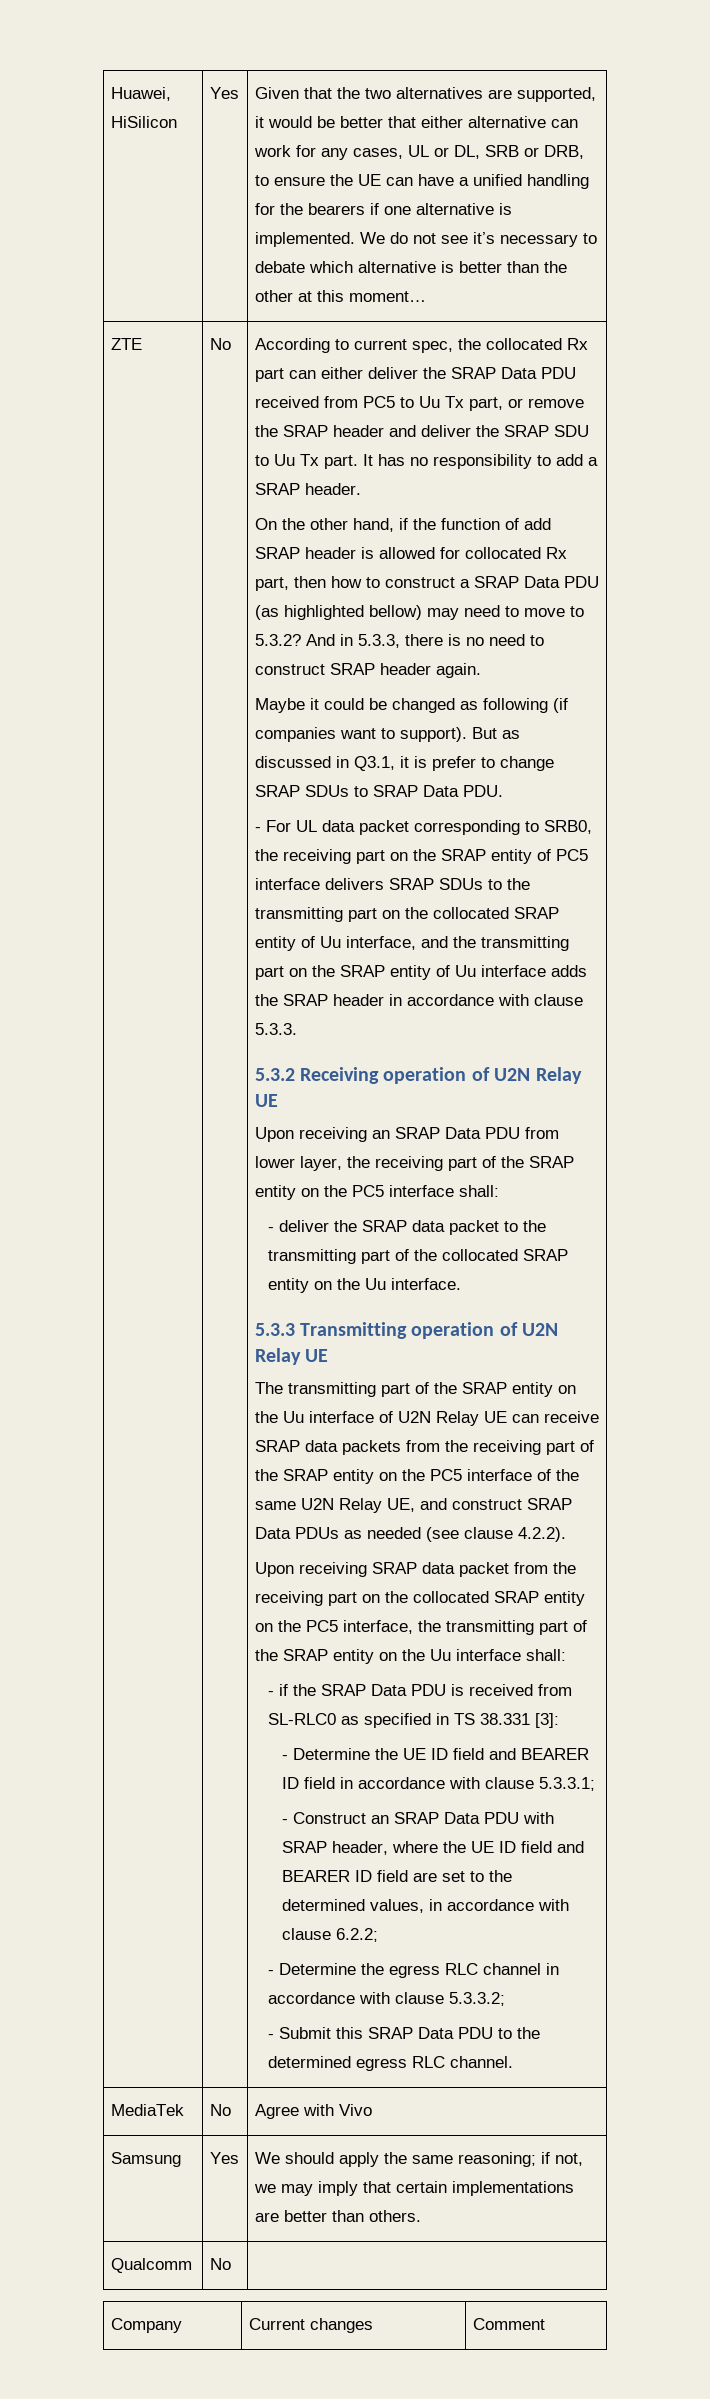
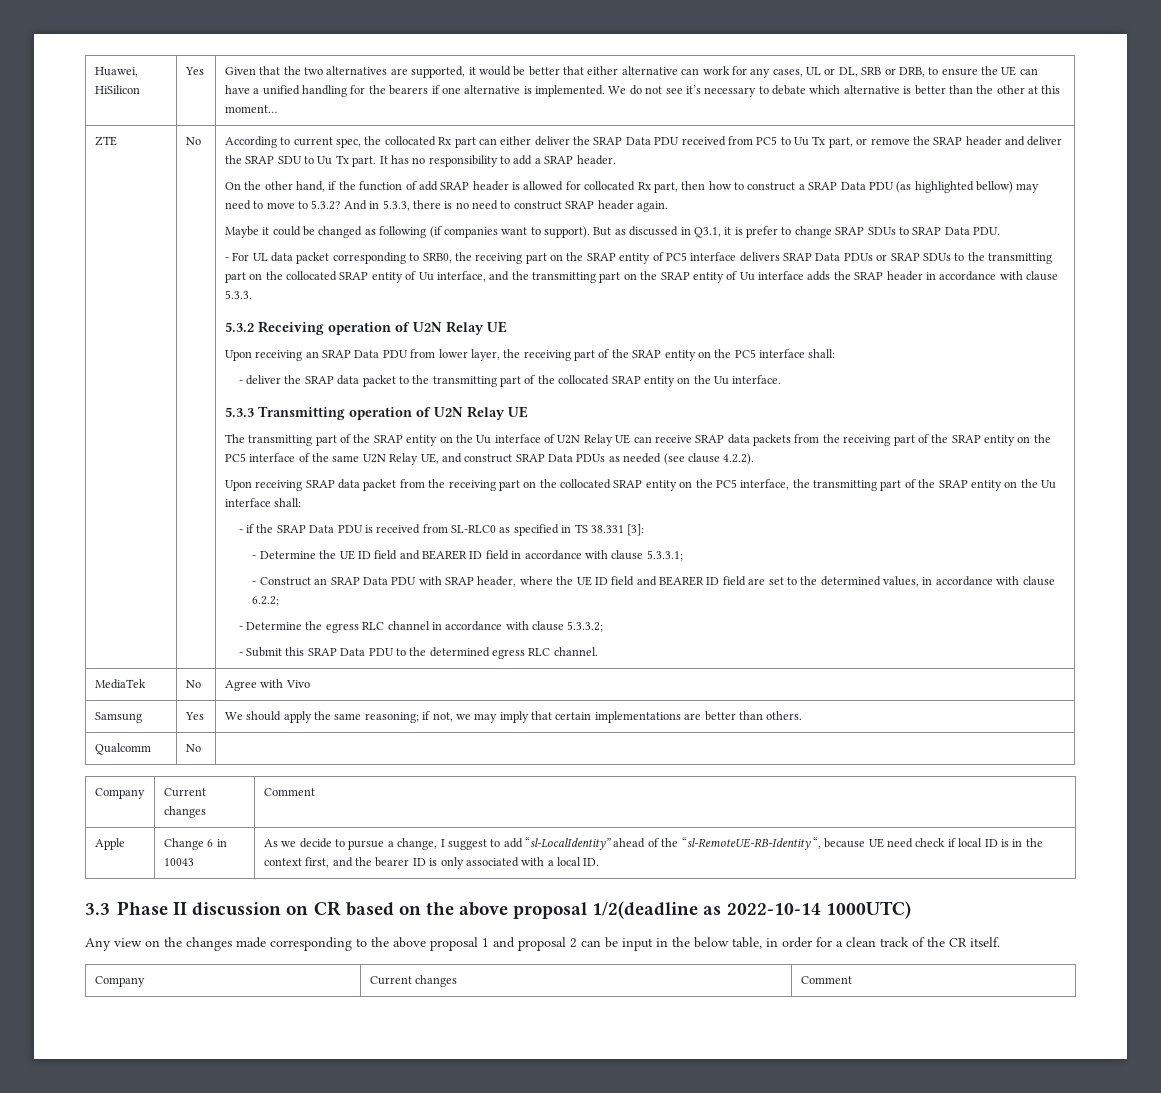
- - For UL data packet corresponding to SRB0, the receiving part on the SRAP entity of PC5 interface delivers SRAP SDUs to the transmitting part on the collocated SRAP entity of Uu interface, and the transmitting part on the SRAP entity of Uu interface adds the SRAP header in accordance with clause 5.3.3.
+ - For UL data packet corresponding to SRB0, the receiving part on the SRAP entity of PC5 interface delivers SRAP Data PDUs or SRAP SDUs to the transmitting part on the collocated SRAP entity of Uu interface, and the transmitting part on the SRAP entity of Uu interface adds the SRAP header in accordance with clause 5.3.3.
+ Apple | Change 6 in 10043 | As we decide to pursue a change, I suggest to add “sl-LocalIdentity” ahead of the “sl-RemoteUE-RB-Identity “, because UE need check if local ID is in the context first, and the bearer ID is only associated with a local ID.
+ 3.3 Phase II discussion on CR based on the above proposal 1/2(deadline as 2022-10-14 1000UTC)
+ Any view on the changes made corresponding to the above proposal 1 and proposal 2 can be input in the below table, in order for a clean track of the CR itself.
+ Company | Current changes | Comment

